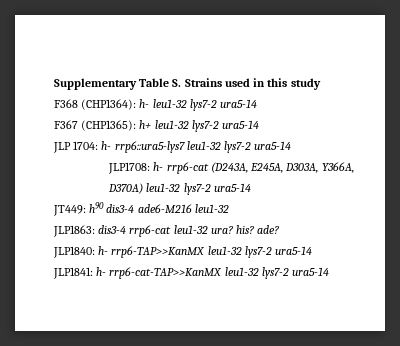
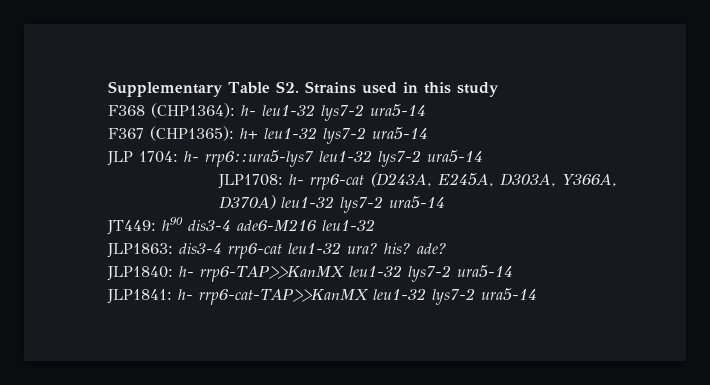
- Supplementary Table S. Strains used in this study
+ Supplementary Table S2. Strains used in this study

